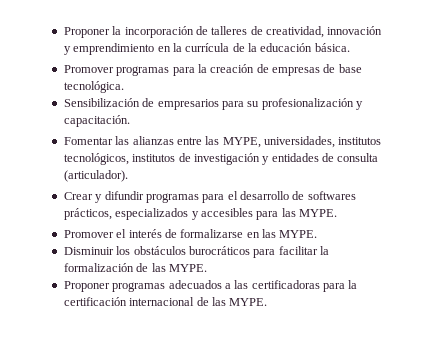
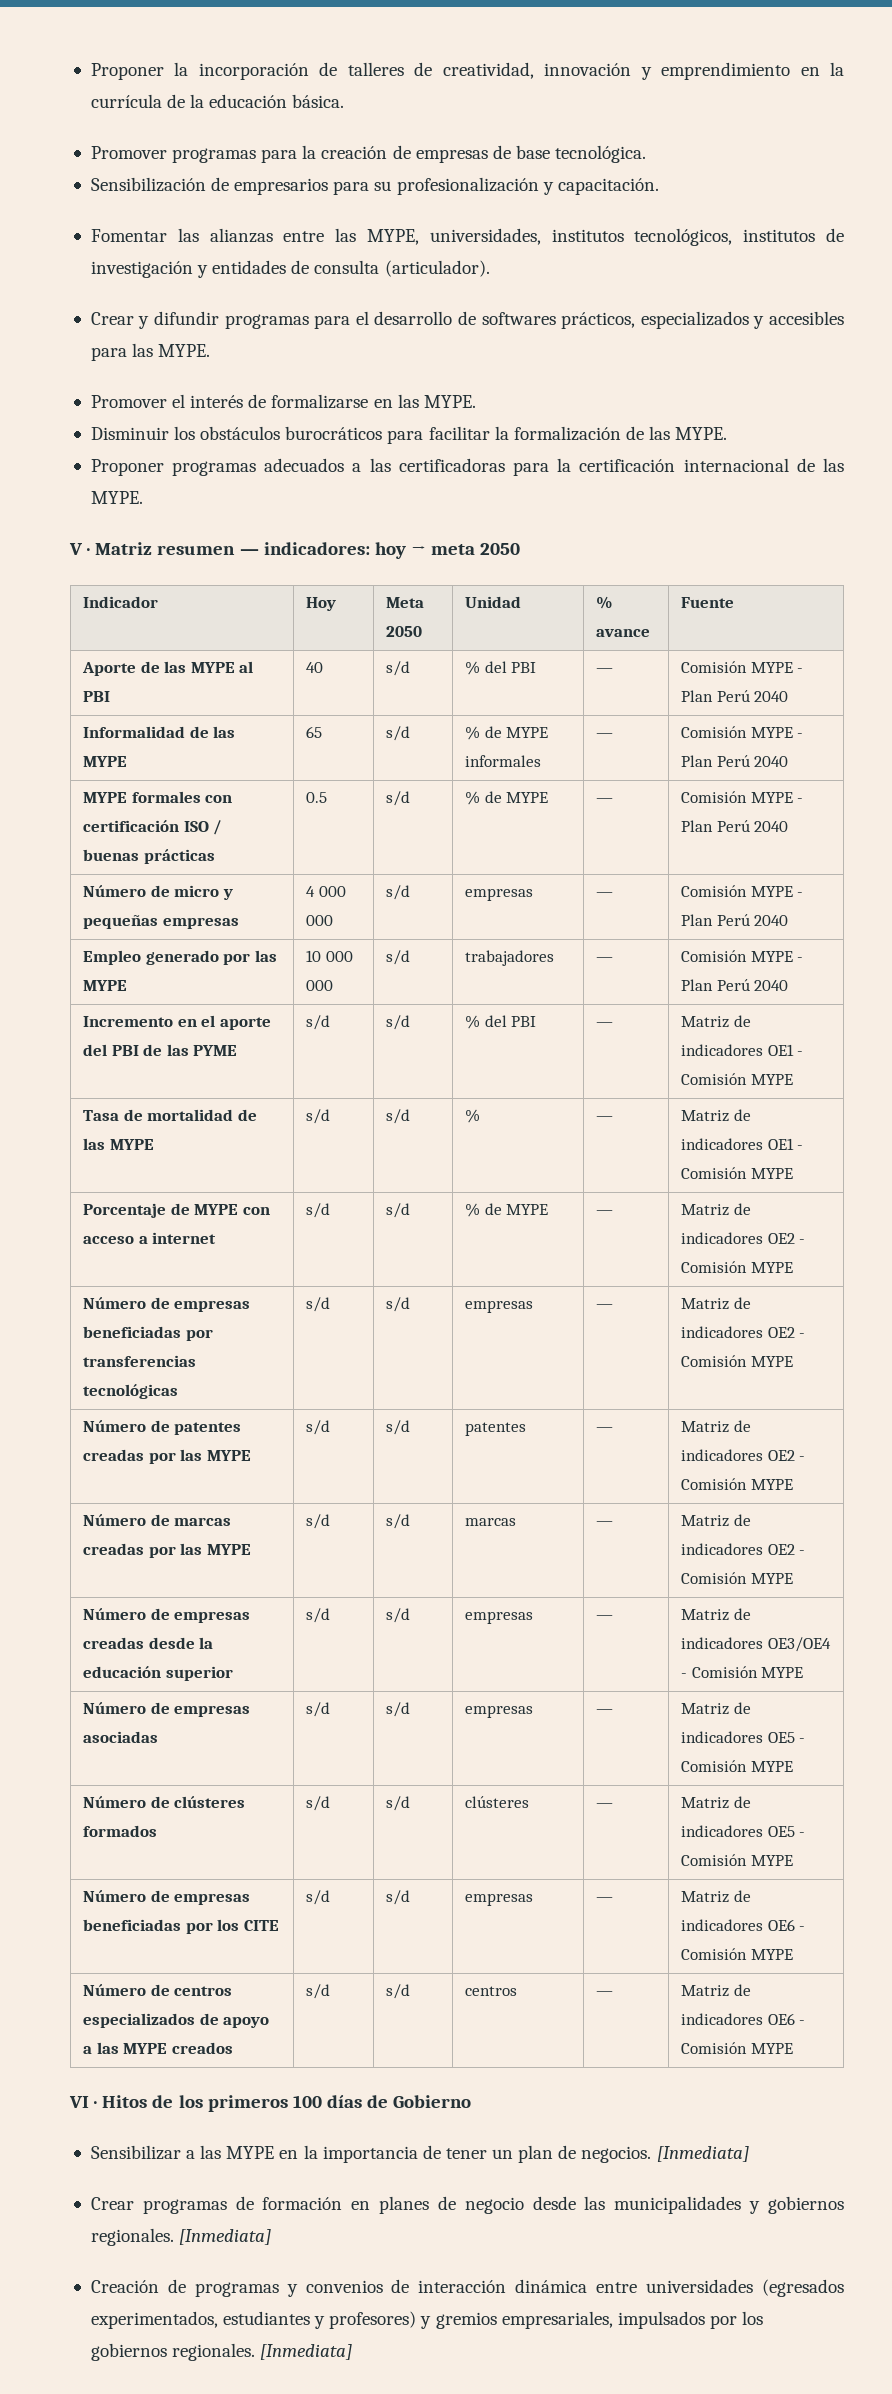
+ V · Matriz resumen — indicadores: hoy → meta 2050
+ Indicador | Hoy | Meta 2050 | Unidad | % avance | Fuente
+ Aporte de las MYPE al PBI | 40 | s/d | % del PBI | — | Comisión MYPE - Plan Perú 2040
+ Informalidad de las MYPE | 65 | s/d | % de MYPE informales | — | Comisión MYPE - Plan Perú 2040
+ MYPE formales con certificación ISO / buenas prácticas | 0.5 | s/d | % de MYPE | — | Comisión MYPE - Plan Perú 2040
+ Número de micro y pequeñas empresas | 4 000 000 | s/d | empresas | — | Comisión MYPE - Plan Perú 2040
+ Empleo generado por las MYPE | 10 000 000 | s/d | trabajadores | — | Comisión MYPE - Plan Perú 2040
+ Incremento en el aporte del PBI de las PYME | s/d | s/d | % del PBI | — | Matriz de indicadores OE1 - Comisión MYPE
+ Tasa de mortalidad de las MYPE | s/d | s/d | % | — | Matriz de indicadores OE1 - Comisión MYPE
+ Porcentaje de MYPE con acceso a internet | s/d | s/d | % de MYPE | — | Matriz de indicadores OE2 - Comisión MYPE
+ Número de empresas beneficiadas por transferencias tecnológicas | s/d | s/d | empresas | — | Matriz de indicadores OE2 - Comisión MYPE
+ Número de patentes creadas por las MYPE | s/d | s/d | patentes | — | Matriz de indicadores OE2 - Comisión MYPE
+ Número de marcas creadas por las MYPE | s/d | s/d | marcas | — | Matriz de indicadores OE2 - Comisión MYPE
+ Número de empresas creadas desde la educación superior | s/d | s/d | empresas | — | Matriz de indicadores OE3/OE4 - Comisión MYPE
+ Número de empresas asociadas | s/d | s/d | empresas | — | Matriz de indicadores OE5 - Comisión MYPE
+ Número de clústeres formados | s/d | s/d | clústeres | — | Matriz de indicadores OE5 - Comisión MYPE
+ Número de empresas beneficiadas por los CITE | s/d | s/d | empresas | — | Matriz de indicadores OE6 - Comisión MYPE
+ Número de centros especializados de apoyo a las MYPE creados | s/d | s/d | centros | — | Matriz de indicadores OE6 - Comisión MYPE
+ VI · Hitos de los primeros 100 días de Gobierno
+ Sensibilizar a las MYPE en la importancia de tener un plan de negocios. [Inmediata]
+ Crear programas de formación en planes de negocio desde las municipalidades y gobiernos regionales. [Inmediata]
+ Creación de programas y convenios de interacción dinámica entre universidades (egresados experimentados, estudiantes y profesores) y gremios empresariales, impulsados por los gobiernos regionales. [Inmediata]

